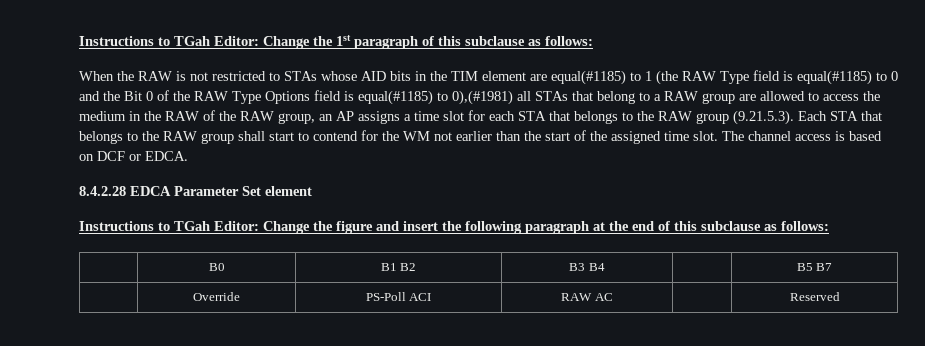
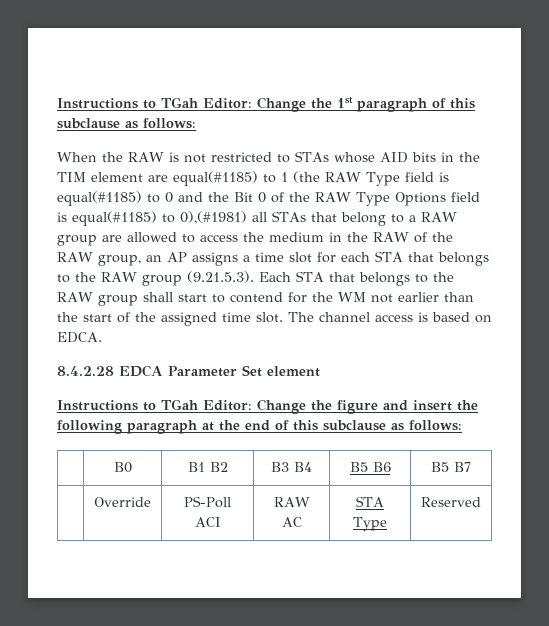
- The channel access is based on DCF or EDCA.
+ The channel access is based on EDCA.
- | B0 | B1 B2 | B3 B4 | | B5 B7
+ | B0 | B1 B2 | B3 B4 | B5 B6 | B5 B7
- | Override | PS-Poll ACI | RAW AC | | Reserved
+ | Override | PS-Poll ACI | RAW AC | STA Type | Reserved

